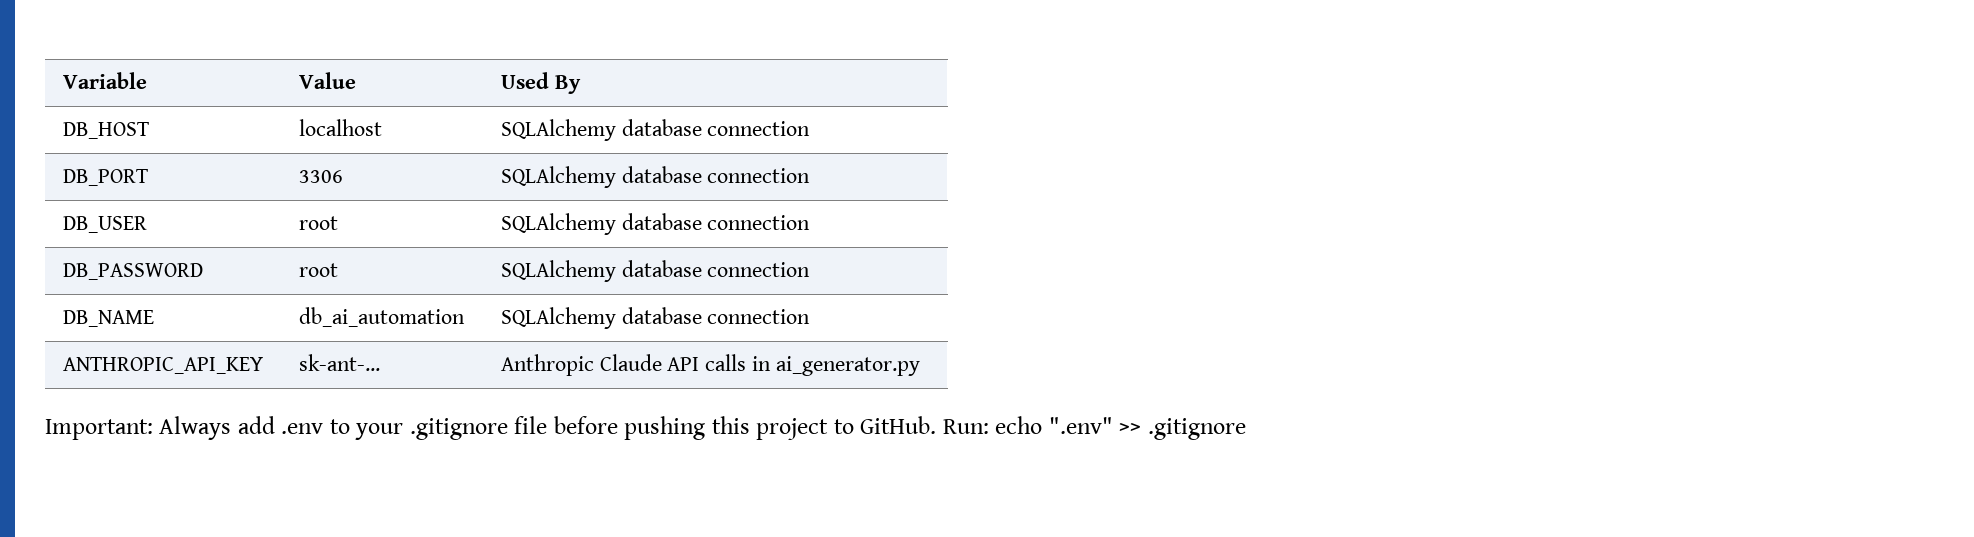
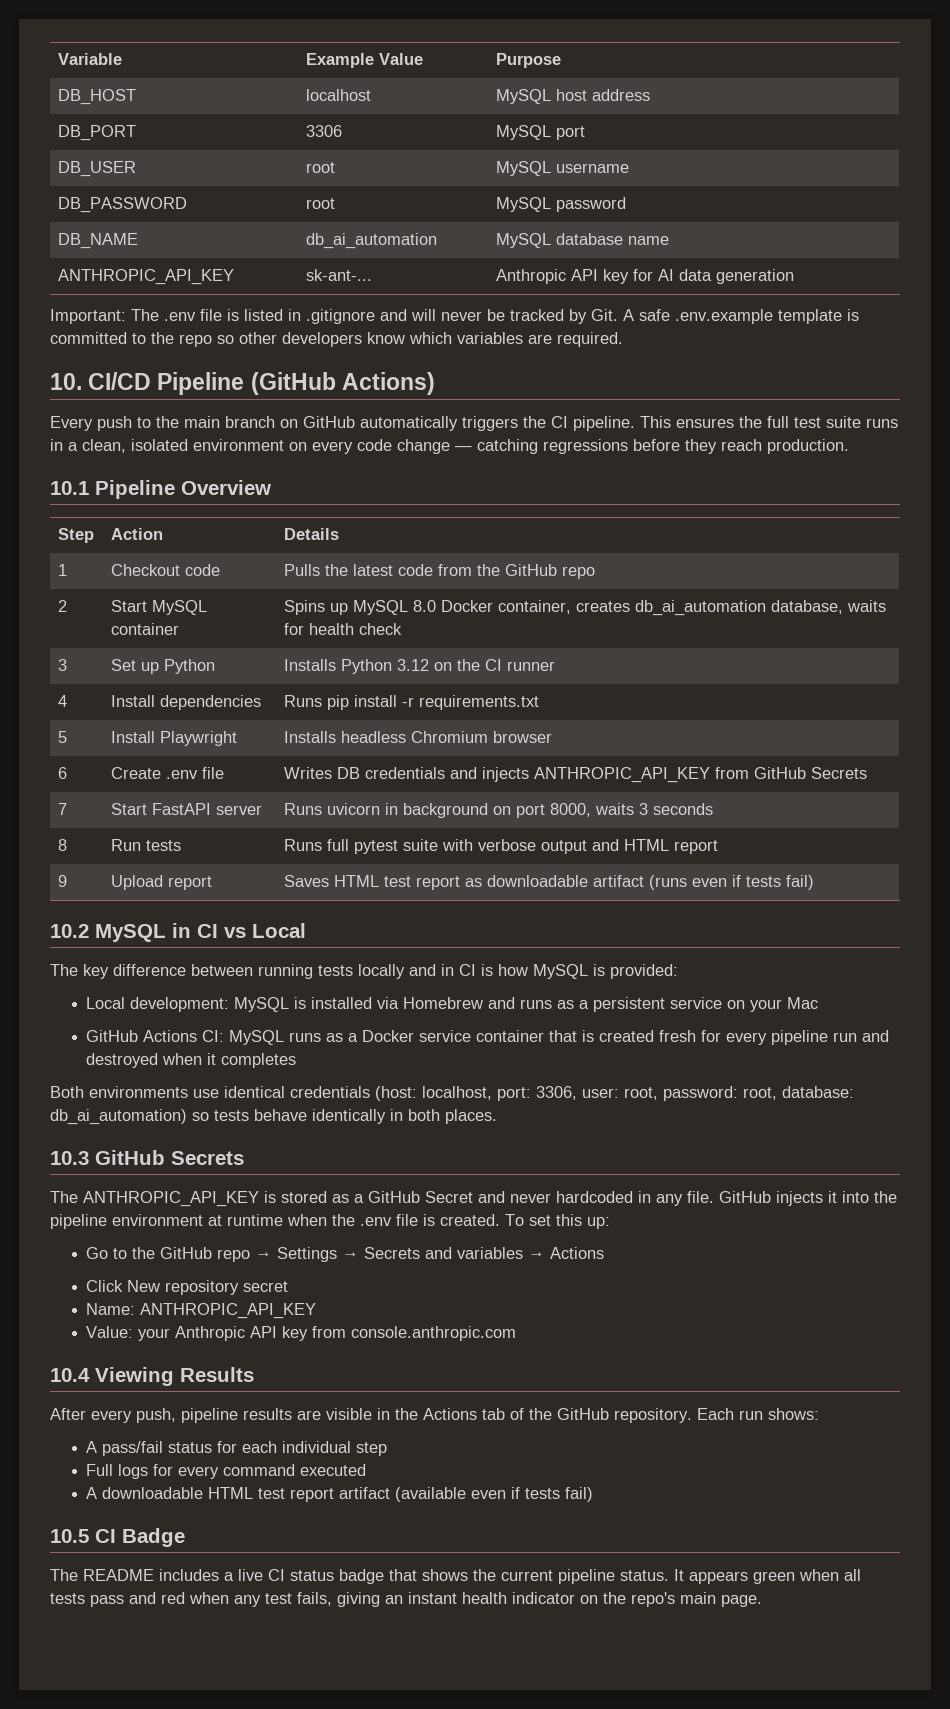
- Variable | Value | Used By
+ Variable | Example Value | Purpose
- DB_HOST | localhost | SQLAlchemy database connection
+ DB_HOST | localhost | MySQL host address
- DB_PORT | 3306 | SQLAlchemy database connection
+ DB_PORT | 3306 | MySQL port
- DB_USER | root | SQLAlchemy database connection
+ DB_USER | root | MySQL username
- DB_PASSWORD | root | SQLAlchemy database connection
+ DB_PASSWORD | root | MySQL password
- DB_NAME | db_ai_automation | SQLAlchemy database connection
+ DB_NAME | db_ai_automation | MySQL database name
- ANTHROPIC_API_KEY | sk-ant-... | Anthropic Claude API calls in ai_generator.py
- Important: Always add .env to your .gitignore file before pushing this project to GitHub. Run: echo ".env" >> .gitignore
+ ANTHROPIC_API_KEY | sk-ant-... | Anthropic API key for AI data generation
+ Important: The .env file is listed in .gitignore and will never be tracked by Git. A safe .env.example template is committed to the repo so other developers know which variables are required.
+ 10. CI/CD Pipeline (GitHub Actions)
+ Every push to the main branch on GitHub automatically triggers the CI pipeline. This ensures the full test suite runs in a clean, isolated environment on every code change — catching regressions before they reach production.
+ 10.1 Pipeline Overview
+ Step | Action | Details
+ 1 | Checkout code | Pulls the latest code from the GitHub repo
+ 2 | Start MySQL container | Spins up MySQL 8.0 Docker container, creates db_ai_automation database, waits for health check
+ 3 | Set up Python | Installs Python 3.12 on the CI runner
+ 4 | Install dependencies | Runs pip install -r requirements.txt
+ 5 | Install Playwright | Installs headless Chromium browser
+ 6 | Create .env file | Writes DB credentials and injects ANTHROPIC_API_KEY from GitHub Secrets
+ 7 | Start FastAPI server | Runs uvicorn in background on port 8000, waits 3 seconds
+ 8 | Run tests | Runs full pytest suite with verbose output and HTML report
+ 9 | Upload report | Saves HTML test report as downloadable artifact (runs even if tests fail)
+ 10.2 MySQL in CI vs Local
+ The key difference between running tests locally and in CI is how MySQL is provided:
+ Local development: MySQL is installed via Homebrew and runs as a persistent service on your Mac
+ GitHub Actions CI: MySQL runs as a Docker service container that is created fresh for every pipeline run and destroyed when it completes
+ Both environments use identical credentials (host: localhost, port: 3306, user: root, password: root, database: db_ai_automation) so tests behave identically in both places.
+ 10.3 GitHub Secrets
+ The ANTHROPIC_API_KEY is stored as a GitHub Secret and never hardcoded in any file. GitHub injects it into the pipeline environment at runtime when the .env file is created. To set this up:
+ Go to the GitHub repo → Settings → Secrets and variables → Actions
+ Click New repository secret
+ Name: ANTHROPIC_API_KEY
+ Value: your Anthropic API key from console.anthropic.com
+ 10.4 Viewing Results
+ After every push, pipeline results are visible in the Actions tab of the GitHub repository. Each run shows:
+ A pass/fail status for each individual step
+ Full logs for every command executed
+ A downloadable HTML test report artifact (available even if tests fail)
+ 10.5 CI Badge
+ The README includes a live CI status badge that shows the current pipeline status. It appears green when all tests pass and red when any test fails, giving an instant health indicator on the repo's main page.

